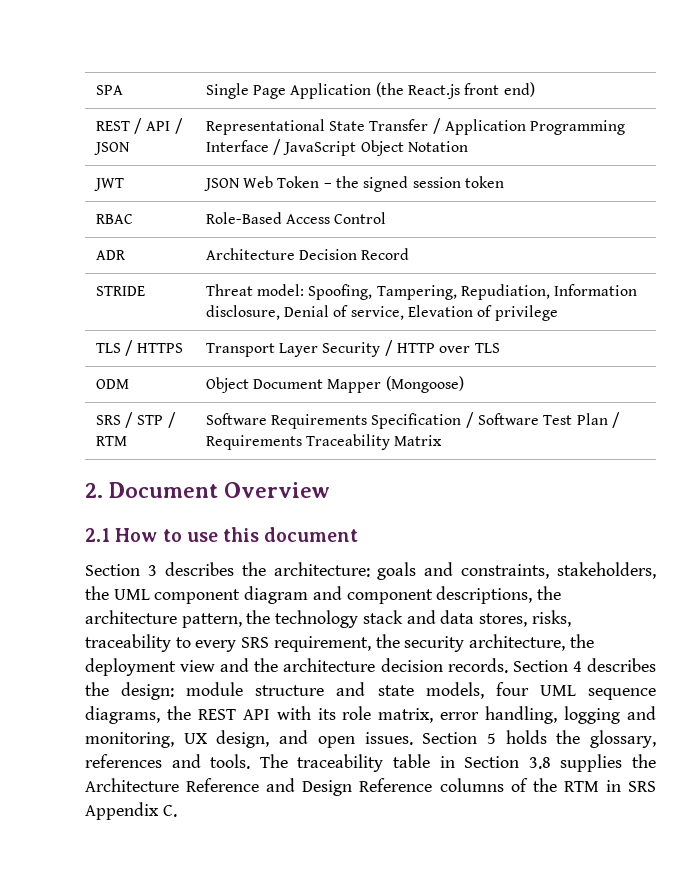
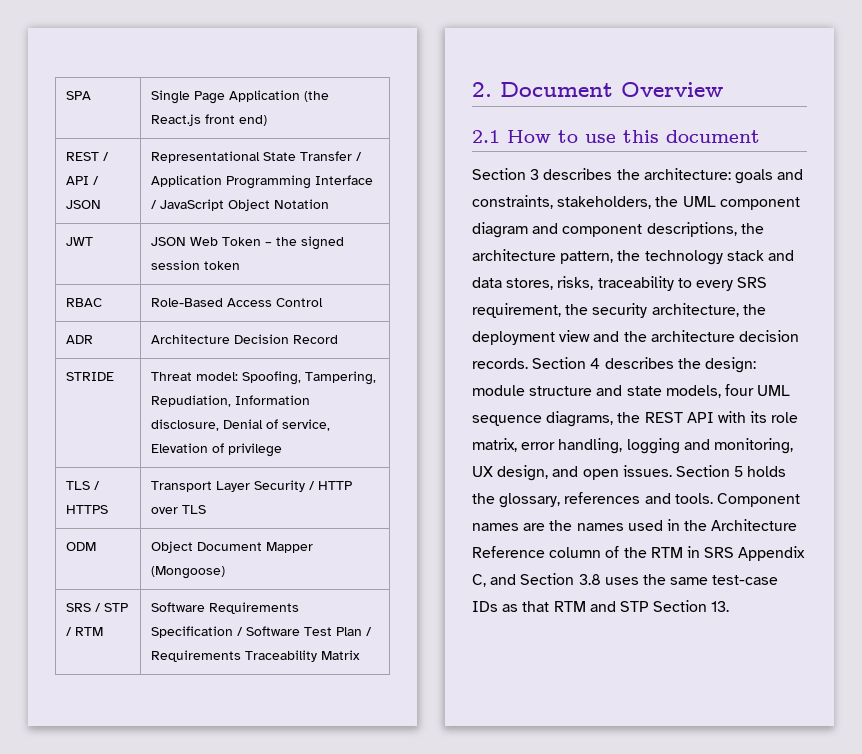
- The traceability table in Section 3.8 supplies the Architecture Reference and Design Reference columns of the RTM in SRS Appendix C.
+ Component names are the names used in the Architecture Reference column of the RTM in SRS Appendix C, and Section 3.8 uses the same test-case IDs as that RTM and STP Section 13.

